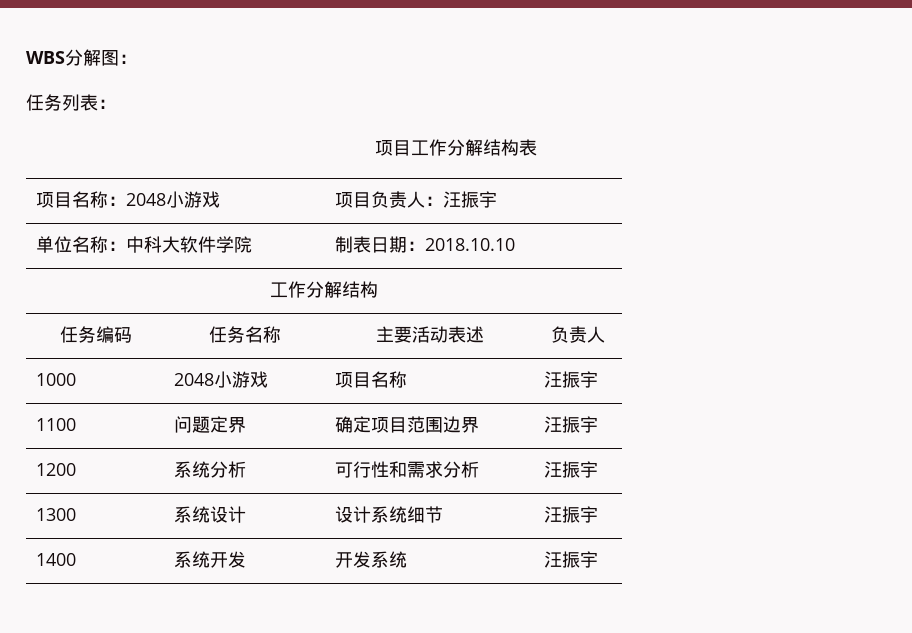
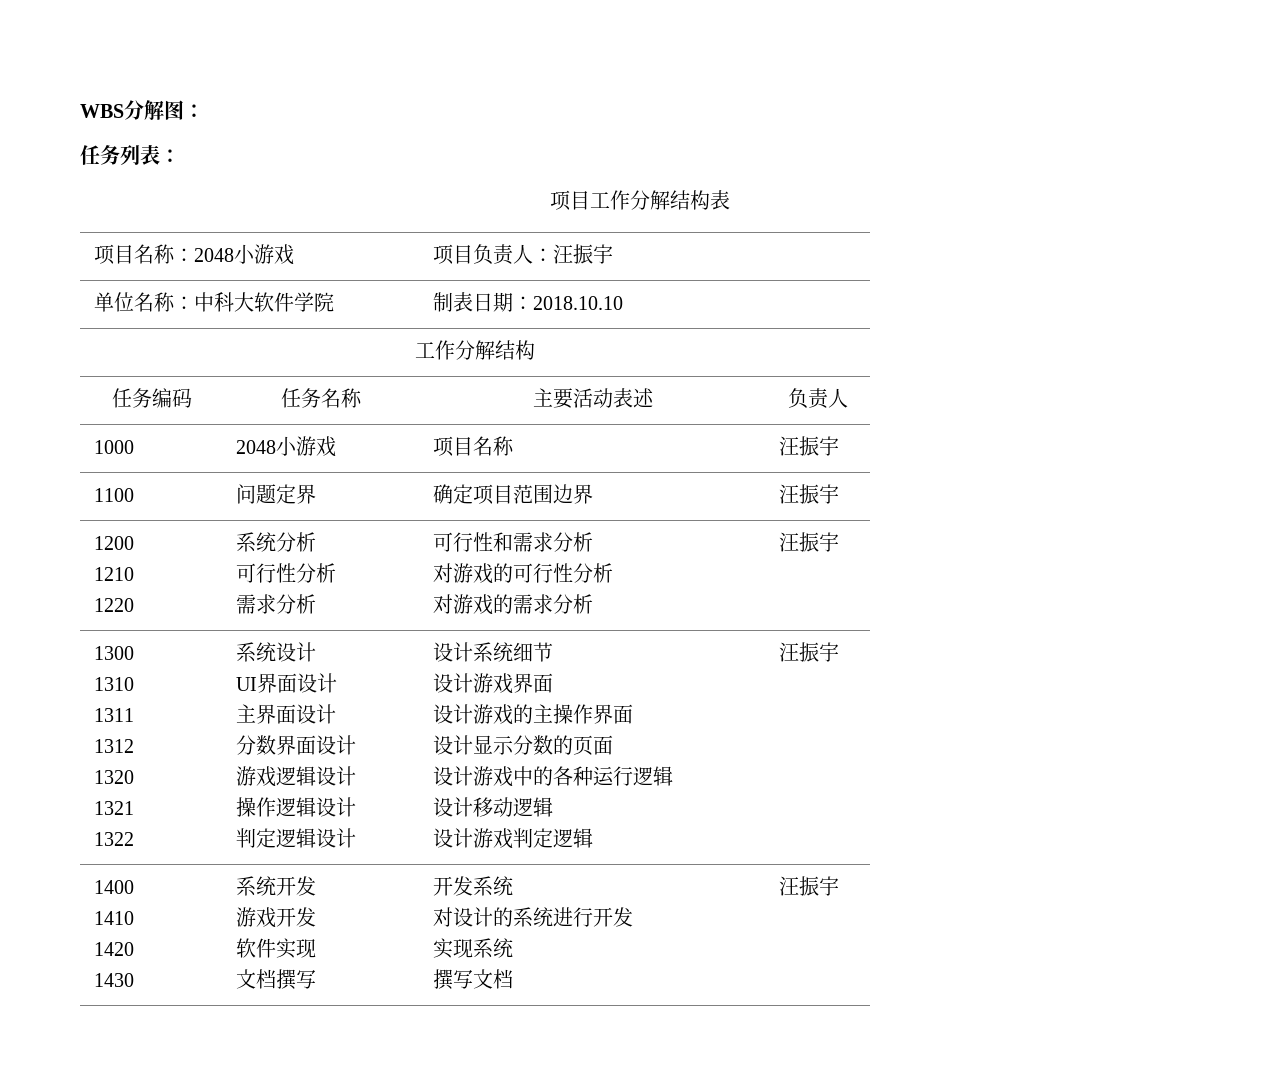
- 1200 | 系统分析 | 可行性和需求分析 | 汪振宇
- 1300 | 系统设计 | 设计系统细节 | 汪振宇
+ 1200
+ 1210
+ 1220 | 系统分析
+ 可行性分析
+ 需求分析 | 可行性和需求分析
+ 对游戏的可行性分析
+ 对游戏的需求分析 | 汪振宇
+ 1300
+ 1310
+ 1311
+ 1312
+ 1320
+ 1321
+ 1322 | 系统设计
+ UI界面设计
+ 主界面设计
+ 分数界面设计
+ 游戏逻辑设计
+ 操作逻辑设计
+ 判定逻辑设计 | 设计系统细节
+ 设计游戏界面
+ 设计游戏的主操作界面
+ 设计显示分数的页面
+ 设计游戏中的各种运行逻辑
+ 设计移动逻辑
+ 设计游戏判定逻辑 | 汪振宇
- 1400 | 系统开发 | 开发系统 | 汪振宇
+ 1400
+ 1410
+ 1420
+ 1430 | 系统开发
+ 游戏开发
+ 软件实现
+ 文档撰写 | 开发系统
+ 对设计的系统进行开发
+ 实现系统
+ 撰写文档 | 汪振宇

